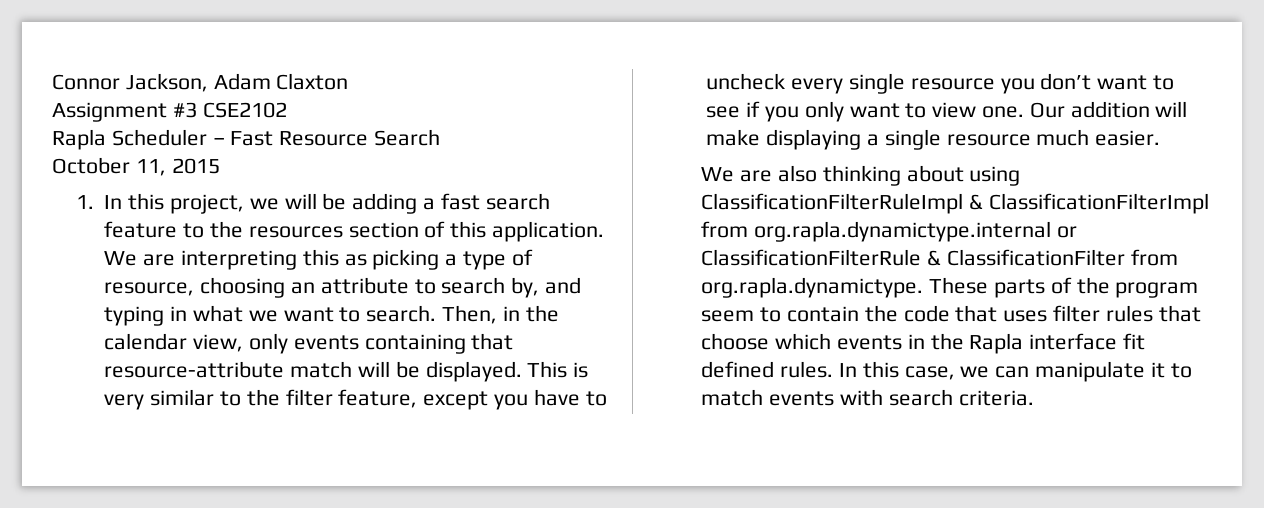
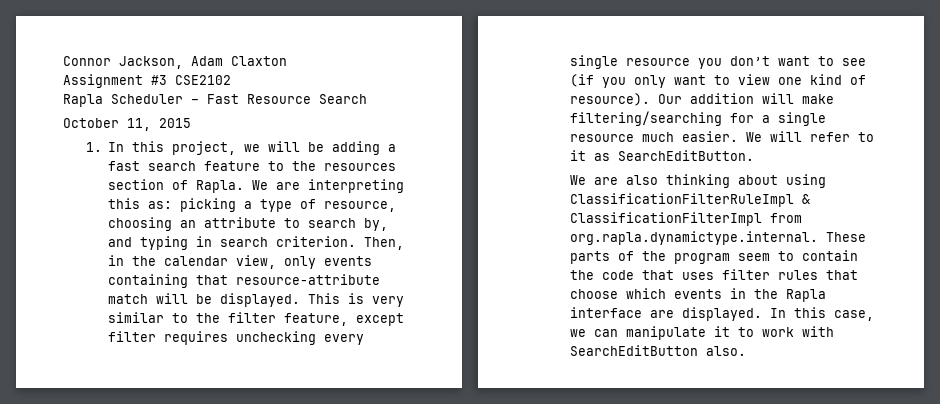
- 1. In this project, we will be adding a fast search feature to the resources section of this application.
+ 1. In this project, we will be adding a fast search feature to the resources section of Rapla.
- We are interpreting this as picking a type of resource, choosing an attribute to search by, and typing in what we want to search.
+ We are interpreting this as: picking a type of resource, choosing an attribute to search by, and typing in search criterion.
- This is very similar to the filter feature, except you have to uncheck every single resource you don’t want to see if you only want to view one.
+ This is very similar to the filter feature, except filter requires unchecking every single resource you don’t want to see (if you only want to view one kind of resource).
- Our addition will make displaying a single resource much easier.
+ Our addition will make filtering/searching for a single resource much easier. We will refer to it as SearchEditButton.
- We are also thinking about using ClassificationFilterRuleImpl & ClassificationFilterImpl from org.rapla.dynamictype.internal or ClassificationFilterRule & ClassificationFilter from org.rapla.dynamictype. These parts of the program seem to contain the code that uses filter rules that choose which events in the Rapla interface fit defined rules.
+ We are also thinking about using ClassificationFilterRuleImpl & ClassificationFilterImpl from org.rapla.dynamictype.internal. These parts of the program seem to contain the code that uses filter rules that choose which events in the Rapla interface are displayed.
- In this case, we can manipulate it to match events with search criteria.
+ In this case, we can manipulate it to work with SearchEditButton also.

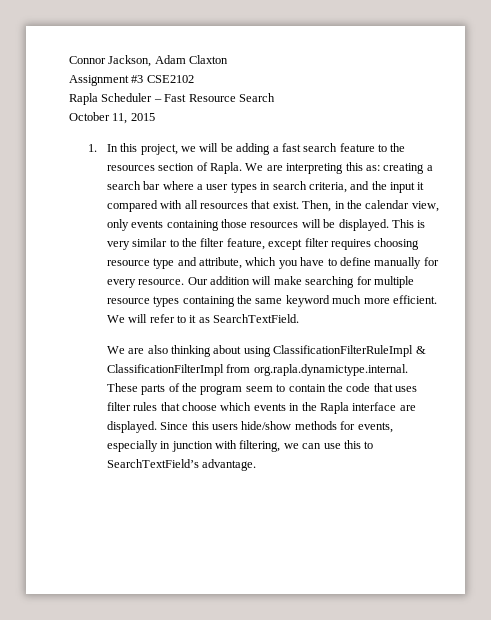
- We are interpreting this as: picking a type of resource, choosing an attribute to search by, and typing in search criterion.
+ We are interpreting this as: creating a search bar where a user types in search criteria, and the input it compared with all resources that exist.
- Then, in the calendar view, only events containing that resource-attribute match will be displayed.
+ Then, in the calendar view, only events containing those resources will be displayed.
- This is very similar to the filter feature, except filter requires unchecking every single resource you don’t want to see (if you only want to view one kind of resource). Our addition will make filtering/searching for a single resource much easier.
+ This is very similar to the filter feature, except filter requires choosing resource type and attribute, which you have to define manually for every resource. Our addition will make searching for multiple resource types containing the same keyword much more efficient.
- We will refer to it as SearchEditButton.
+ We will refer to it as SearchTextField.
- In this case, we can manipulate it to work with SearchEditButton also.
+ Since this users hide/show methods for events, especially in junction with filtering, we can use this to SearchTextField’s advantage.

